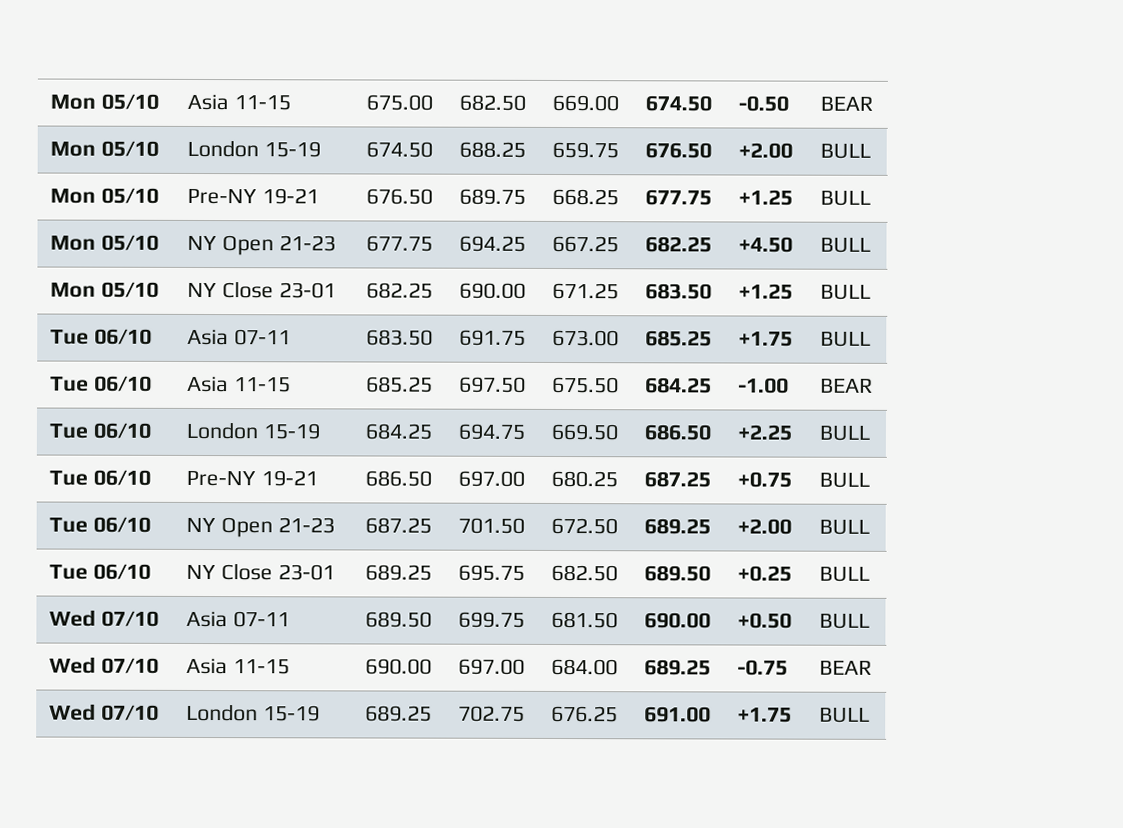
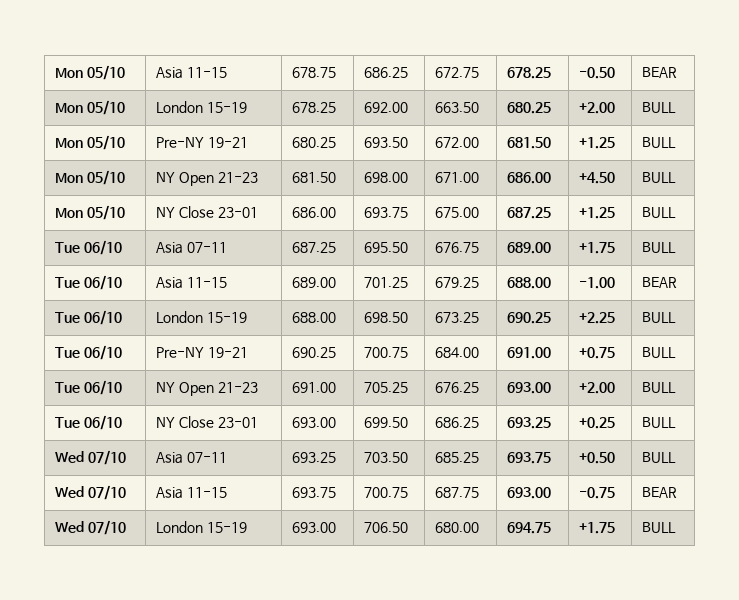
- Mon 05/10 | Asia 11-15 | 675.00 | 682.50 | 669.00 | 674.50 | -0.50 | BEAR
+ Mon 05/10 | Asia 11-15 | 678.75 | 686.25 | 672.75 | 678.25 | -0.50 | BEAR
- Mon 05/10 | London 15-19 | 674.50 | 688.25 | 659.75 | 676.50 | +2.00 | BULL
+ Mon 05/10 | London 15-19 | 678.25 | 692.00 | 663.50 | 680.25 | +2.00 | BULL
- Mon 05/10 | Pre-NY 19-21 | 676.50 | 689.75 | 668.25 | 677.75 | +1.25 | BULL
+ Mon 05/10 | Pre-NY 19-21 | 680.25 | 693.50 | 672.00 | 681.50 | +1.25 | BULL
- Mon 05/10 | NY Open 21-23 | 677.75 | 694.25 | 667.25 | 682.25 | +4.50 | BULL
+ Mon 05/10 | NY Open 21-23 | 681.50 | 698.00 | 671.00 | 686.00 | +4.50 | BULL
- Mon 05/10 | NY Close 23-01 | 682.25 | 690.00 | 671.25 | 683.50 | +1.25 | BULL
+ Mon 05/10 | NY Close 23-01 | 686.00 | 693.75 | 675.00 | 687.25 | +1.25 | BULL
- Tue 06/10 | Asia 07-11 | 683.50 | 691.75 | 673.00 | 685.25 | +1.75 | BULL
+ Tue 06/10 | Asia 07-11 | 687.25 | 695.50 | 676.75 | 689.00 | +1.75 | BULL
- Tue 06/10 | Asia 11-15 | 685.25 | 697.50 | 675.50 | 684.25 | -1.00 | BEAR
+ Tue 06/10 | Asia 11-15 | 689.00 | 701.25 | 679.25 | 688.00 | -1.00 | BEAR
- Tue 06/10 | London 15-19 | 684.25 | 694.75 | 669.50 | 686.50 | +2.25 | BULL
+ Tue 06/10 | London 15-19 | 688.00 | 698.50 | 673.25 | 690.25 | +2.25 | BULL
- Tue 06/10 | Pre-NY 19-21 | 686.50 | 697.00 | 680.25 | 687.25 | +0.75 | BULL
+ Tue 06/10 | Pre-NY 19-21 | 690.25 | 700.75 | 684.00 | 691.00 | +0.75 | BULL
- Tue 06/10 | NY Open 21-23 | 687.25 | 701.50 | 672.50 | 689.25 | +2.00 | BULL
+ Tue 06/10 | NY Open 21-23 | 691.00 | 705.25 | 676.25 | 693.00 | +2.00 | BULL
- Tue 06/10 | NY Close 23-01 | 689.25 | 695.75 | 682.50 | 689.50 | +0.25 | BULL
+ Tue 06/10 | NY Close 23-01 | 693.00 | 699.50 | 686.25 | 693.25 | +0.25 | BULL
- Wed 07/10 | Asia 07-11 | 689.50 | 699.75 | 681.50 | 690.00 | +0.50 | BULL
+ Wed 07/10 | Asia 07-11 | 693.25 | 703.50 | 685.25 | 693.75 | +0.50 | BULL
- Wed 07/10 | Asia 11-15 | 690.00 | 697.00 | 684.00 | 689.25 | -0.75 | BEAR
+ Wed 07/10 | Asia 11-15 | 693.75 | 700.75 | 687.75 | 693.00 | -0.75 | BEAR
- Wed 07/10 | London 15-19 | 689.25 | 702.75 | 676.25 | 691.00 | +1.75 | BULL
+ Wed 07/10 | London 15-19 | 693.00 | 706.50 | 680.00 | 694.75 | +1.75 | BULL

